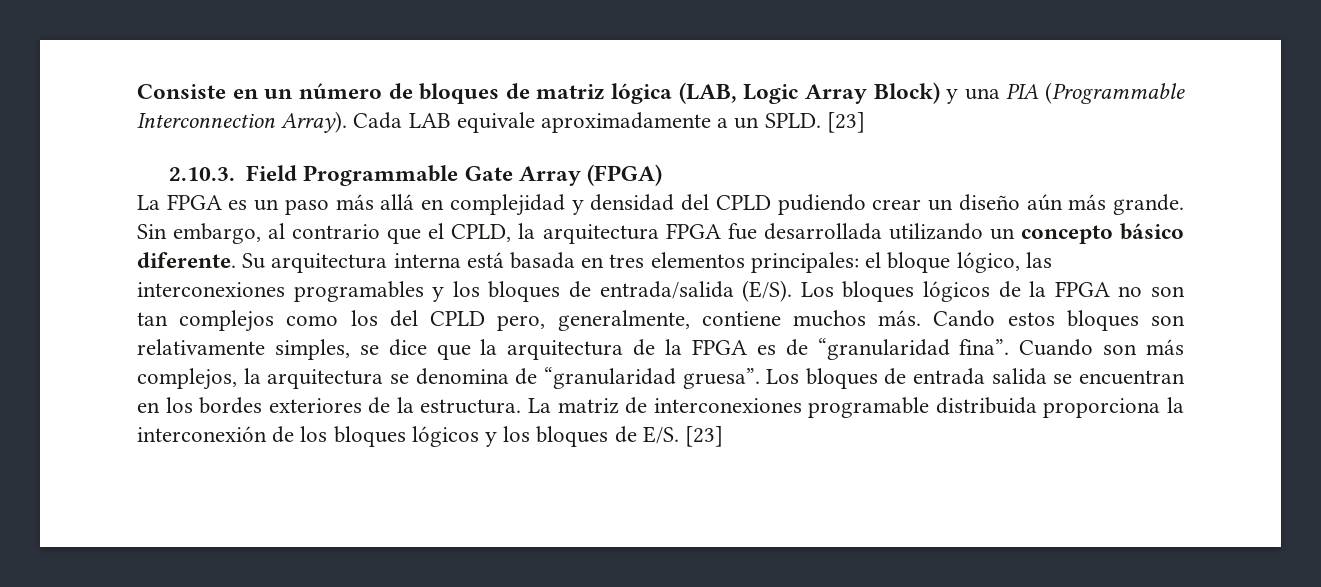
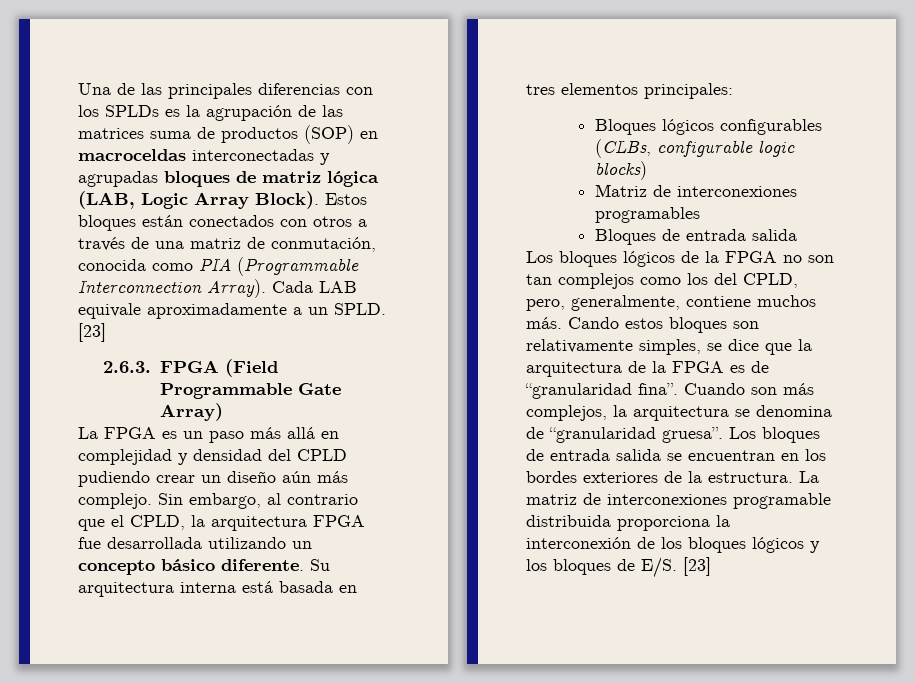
- Consiste en un número de bloques de matriz lógica (LAB, Logic Array Block) y una PIA (Programmable Interconnection Array).
+ Una de las principales diferencias con los SPLDs es la agrupación de las matrices suma de productos (SOP) en macroceldas interconectadas y agrupadas bloques de matriz lógica (LAB, Logic Array Block). Estos bloques están conectados con otros a través de una matriz de conmutación, conocida como PIA (Programmable Interconnection Array).
- 2.10.3. Field Programmable Gate Array (FPGA)
+ 2.6.3. FPGA (Field Programmable Gate Array)
- La FPGA es un paso más allá en complejidad y densidad del CPLD pudiendo crear un diseño aún más grande.
+ La FPGA es un paso más allá en complejidad y densidad del CPLD pudiendo crear un diseño aún más complejo.
- Su arquitectura interna está basada en tres elementos principales: el bloque lógico, las interconexiones programables y los bloques de entrada/salida (E/S). Los bloques lógicos de la FPGA no son tan complejos como los del CPLD pero, generalmente, contiene muchos más.
+ Su arquitectura interna está basada en tres elementos principales:
+ Bloques lógicos configurables (CLBs, configurable logic blocks)
+ Matriz de interconexiones programables
+ Bloques de entrada salida
+ Los bloques lógicos de la FPGA no son tan complejos como los del CPLD, pero, generalmente, contiene muchos más.

